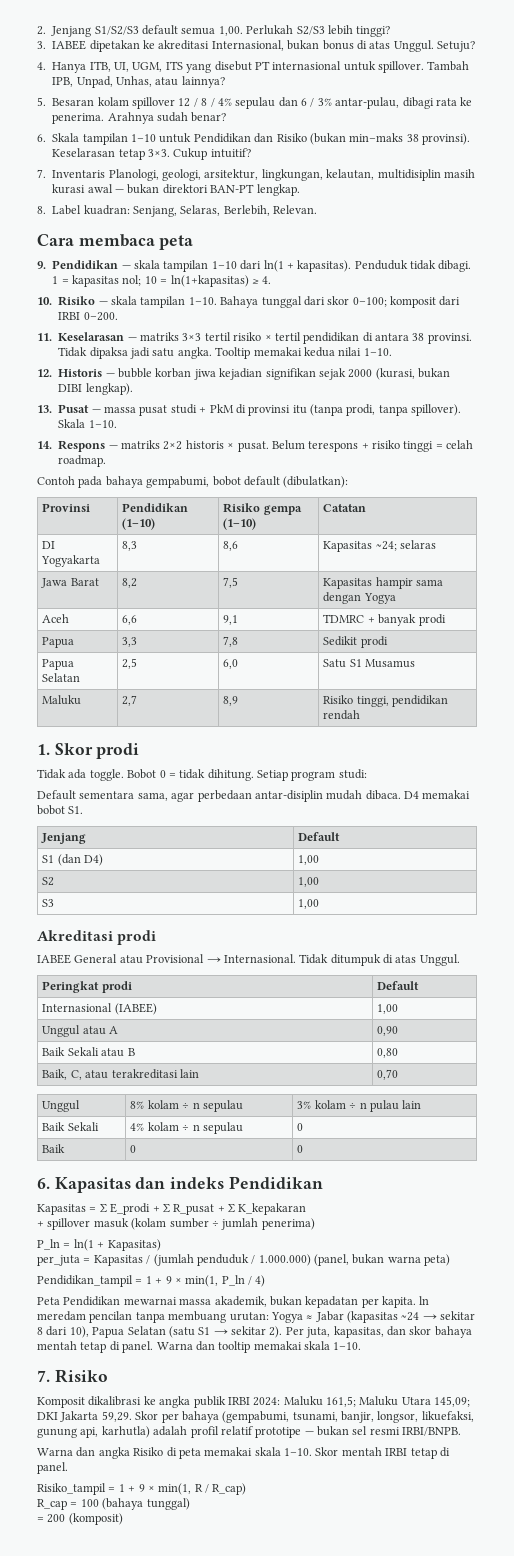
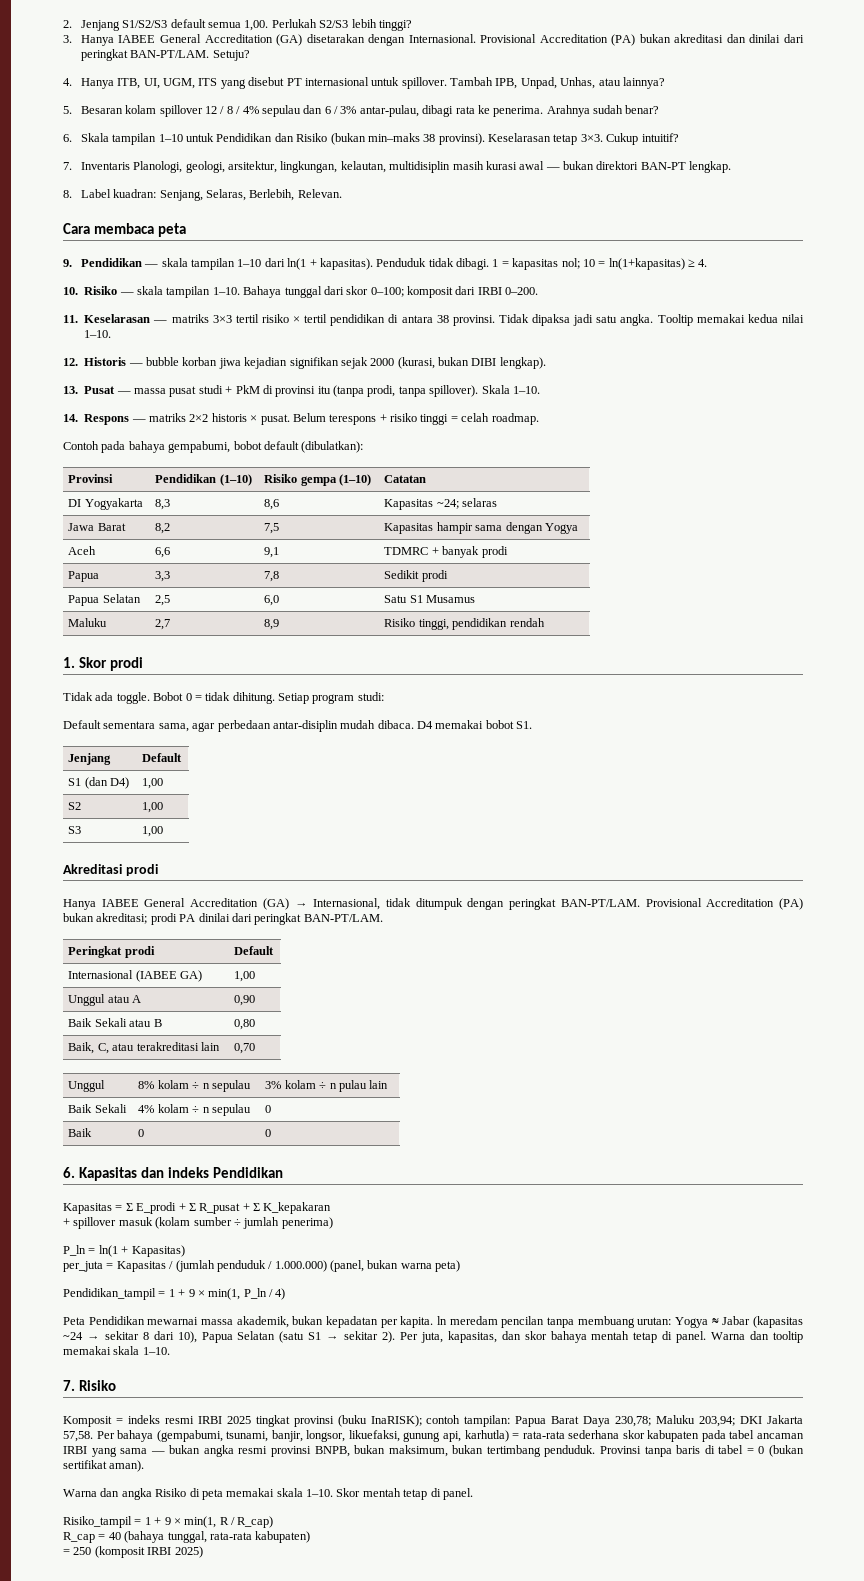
- 3. IABEE dipetakan ke akreditasi Internasional, bukan bonus di atas Unggul.
+ 3. Hanya IABEE General Accreditation (GA) disetarakan dengan Internasional. Provisional Accreditation (PA) bukan akreditasi dan dinilai dari peringkat BAN-PT/LAM.
- IABEE General atau Provisional → Internasional. Tidak ditumpuk di atas Unggul.
+ Hanya IABEE General Accreditation (GA) → Internasional, tidak ditumpuk dengan peringkat BAN-PT/LAM. Provisional Accreditation (PA) bukan akreditasi; prodi PA dinilai dari peringkat BAN-PT/LAM.
- Internasional (IABEE) | 1,00
+ Internasional (IABEE GA) | 1,00
- Komposit dikalibrasi ke angka publik IRBI 2024: Maluku 161,5; Maluku Utara 145,09; DKI Jakarta 59,29. Skor per bahaya (gempabumi, tsunami, banjir, longsor, likuefaksi, gunung api, karhutla) adalah profil relatif prototipe — bukan sel resmi IRBI/BNPB.
+ Komposit = indeks resmi IRBI 2025 tingkat provinsi (buku InaRISK); contoh tampilan: Papua Barat Daya 230,78; Maluku 203,94; DKI Jakarta 57,58. Per bahaya (gempabumi, tsunami, banjir, longsor, likuefaksi, gunung api, karhutla) = rata-rata sederhana skor kabupaten pada tabel ancaman IRBI yang sama — bukan angka resmi provinsi BNPB, bukan maksimum, bukan tertimbang penduduk. Provinsi tanpa baris di tabel = 0 (bukan sertifikat aman).
- Skor mentah IRBI tetap di panel.
+ Skor mentah tetap di panel.
- R_cap = 100 (bahaya tunggal)
- = 200 (komposit)
+ R_cap = 40 (bahaya tunggal, rata-rata kabupaten)
+ = 250 (komposit IRBI 2025)

